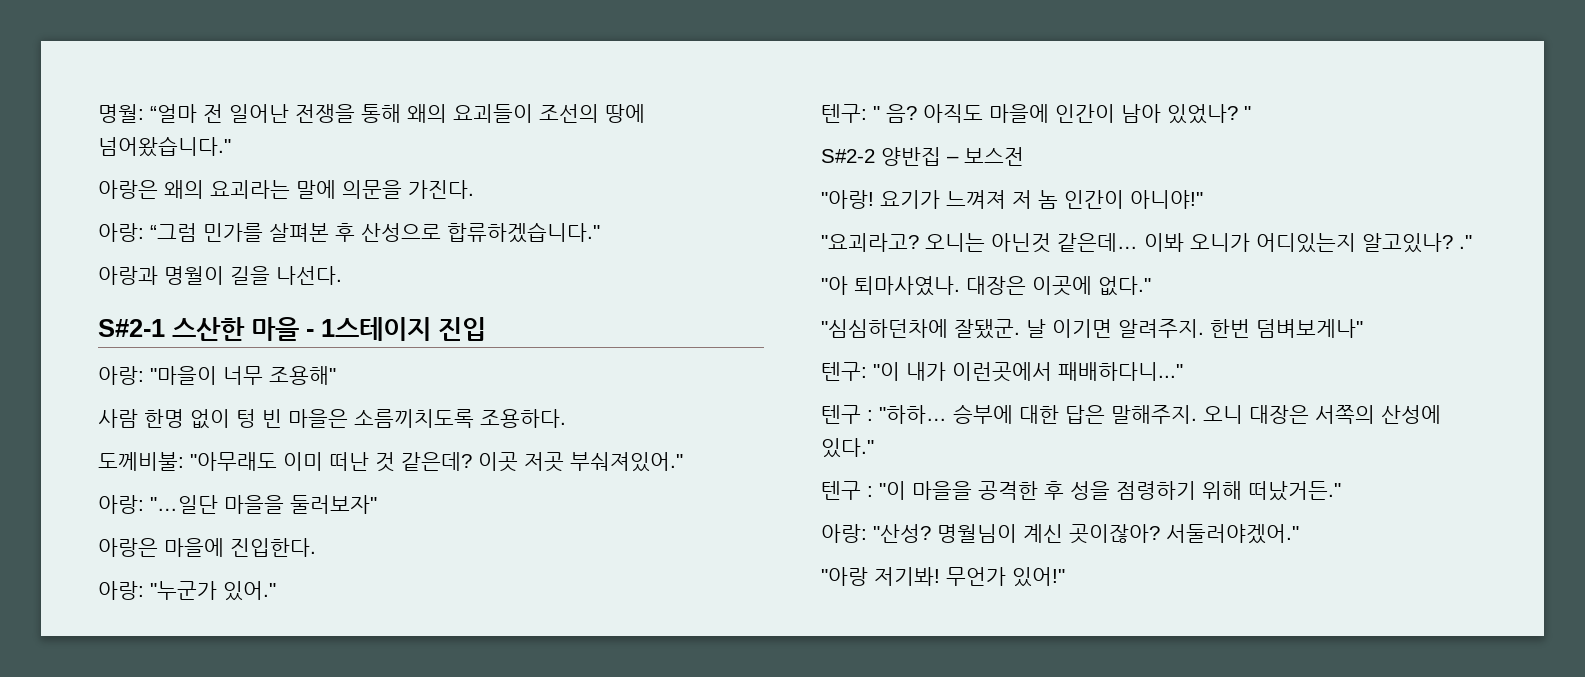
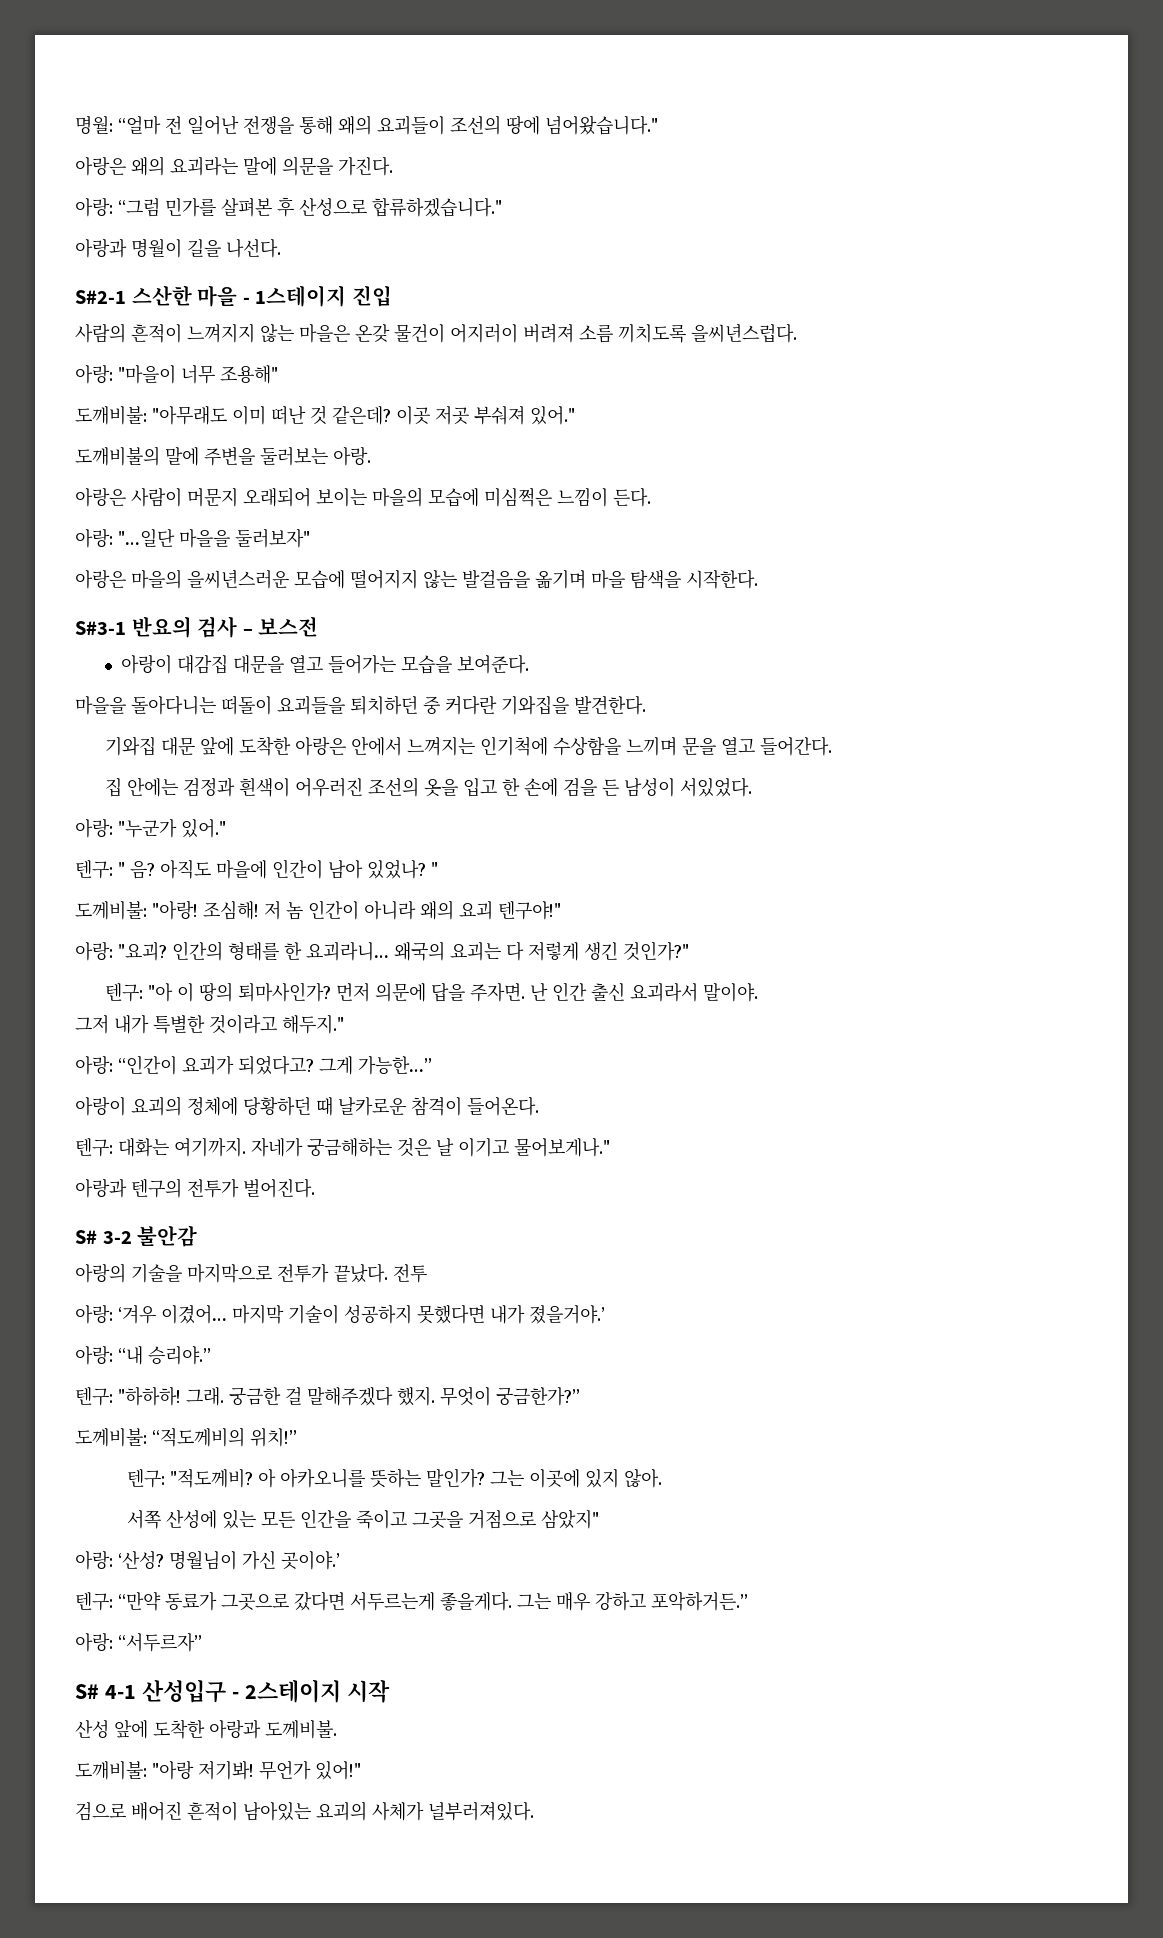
+ 사람의 흔적이 느껴지지 않는 마을은 온갖 물건이 어지러이 버려져 소름 끼치도록 을씨년스럽다.
  아랑: "마을이 너무 조용해"
- 사람 한명 없이 텅 빈 마을은 소름끼치도록 조용하다.
- 도께비불: "아무래도 이미 떠난 것 같은데?
+ 도깨비불: "아무래도 이미 떠난 것 같은데?
- 이곳 저곳 부숴져있어."
+ 이곳 저곳 부숴져 있어."
+ 도깨비불의 말에 주변을 둘러보는 아랑.
+ 아랑은 사람이 머문지 오래되어 보이는 마을의 모습에 미심쩍은 느낌이 든다.
- 아랑은 마을에 진입한다.
+ 아랑은 마을의 을씨년스러운 모습에 떨어지지 않는 발걸음을 옮기며 마을 탐색을 시작한다.
+ S#3-1 반요의 검사 – 보스전
+ 아랑이 대감집 대문을 열고 들어가는 모습을 보여준다.
+ 마을을 돌아다니는 떠돌이 요괴들을 퇴치하던 중 커다란 기와집을 발견한다.
+ 기와집 대문 앞에 도착한 아랑은 안에서 느껴지는 인기척에 수상함을 느끼며 문을 열고 들어간다.
+ 집 안에는 검정과 흰색이 어우러진 조선의 옷을 입고 한 손에 검을 든 남성이 서있었다.
- S#2-2 양반집 – 보스전
- "아랑! 요기가 느껴져 저 놈 인간이 아니야!"
- "요괴라고? 오니는 아닌것 같은데… 이봐 오니가 어디있는지 알고있나? ."
- "아 퇴마사였나. 대장은 이곳에 없다."
- "심심하던차에 잘됐군. 날 이기면 알려주지. 한번 덤벼보게나"
- 텐구: "이 내가 이런곳에서 패배하다니..."
- 텐구 : "하하… 승부에 대한 답은 말해주지. 오니 대장은 서쪽의 산성에 있다."
- 텐구 : "이 마을을 공격한 후 성을 점령하기 위해 떠났거든."
- 아랑: "산성? 명월님이 계신 곳이잖아? 서둘러야겠어."
- "아랑 저기봐! 무언가 있어!"
+ 도께비불: "아랑! 조심해! 저 놈 인간이 아니라 왜의 요괴 텐구야!"
+ 아랑: "요괴? 인간의 형태를 한 요괴라니… 왜국의 요괴는 다 저렇게 생긴 것인가?"
+ 텐구: "아 이 땅의 퇴마사인가? 먼저 의문에 답을 주자면. 난 인간 출신 요괴라서 말이야.
+ 그저 내가 특별한 것이라고 해두지."
+ 아랑: “인간이 요괴가 되었다고? 그게 가능한…”
+ 아랑이 요괴의 정체에 당황하던 때 날카로운 참격이 들어온다.
+ 텐구: 대화는 여기까지. 자네가 궁금해하는 것은 날 이기고 물어보게나."
+ 아랑과 텐구의 전투가 벌어진다.
+ S# 3-2 불안감
+ 아랑의 기술을 마지막으로 전투가 끝났다. 전투
+ 아랑: ‘겨우 이겼어… 마지막 기술이 성공하지 못했다면 내가 졌을거야.’
+ 아랑: “내 승리야.”
+ 텐구: "하하하! 그래. 궁금한 걸 말해주겠다 했지. 무엇이 궁금한가?”
+ 도께비불: “적도께비의 위치!”
+ 텐구: "적도께비? 아 아카오니를 뜻하는 말인가? 그는 이곳에 있지 않아.
+ 서쪽 산성에 있는 모든 인간을 죽이고 그곳을 거점으로 삼았지"
+ 아랑: ‘산성? 명월님이 가신 곳이야.’
+ 텐구: “만약 동료가 그곳으로 갔다면 서두르는게 좋을게다. 그는 매우 강하고 포악하거든.”
+ 아랑: “서두르자”
+ S# 4-1 산성입구 - 2스테이지 시작
+ 산성 앞에 도착한 아랑과 도께비불.
+ 도깨비불: "아랑 저기봐! 무언가 있어!"
+ 검으로 배어진 흔적이 남아있는 요괴의 사체가 널부러져있다.

